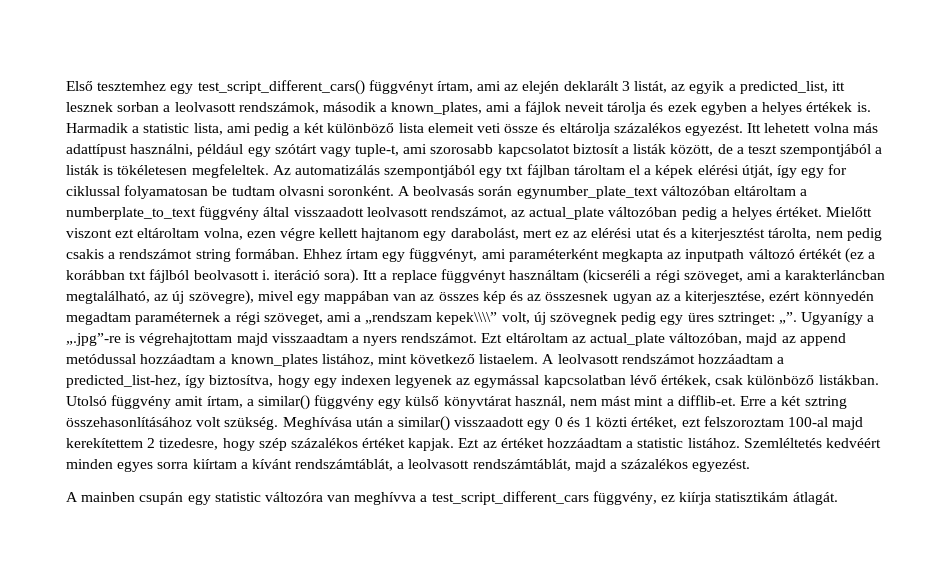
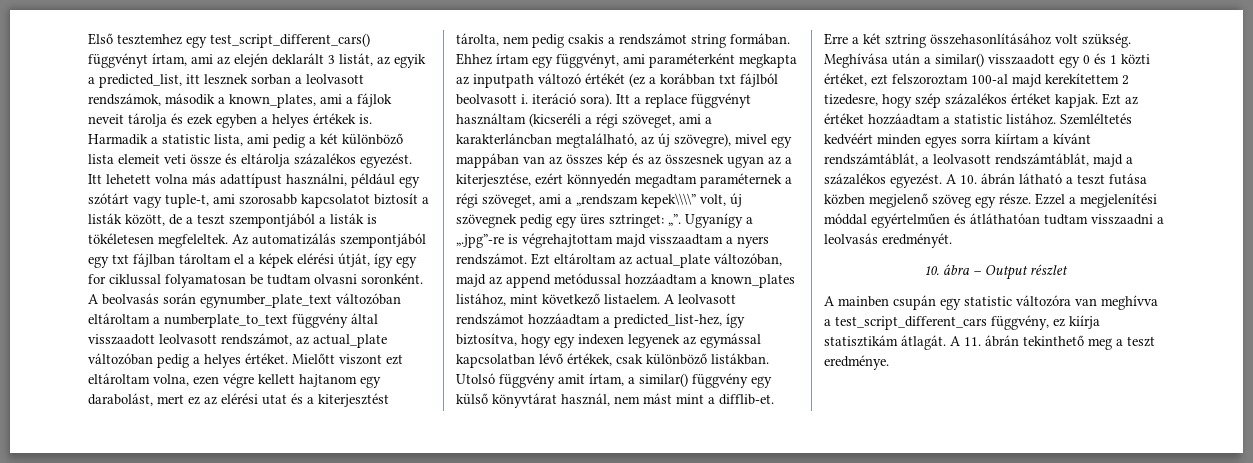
+ A 10. ábrán látható a teszt futása közben megjelenő szöveg egy része. Ezzel a megjelenítési móddal egyértelműen és átláthatóan tudtam visszaadni a leolvasás eredményét.
+ 10. ábra – Output részlet
+ A 11. ábrán tekinthető meg a teszt eredménye.

